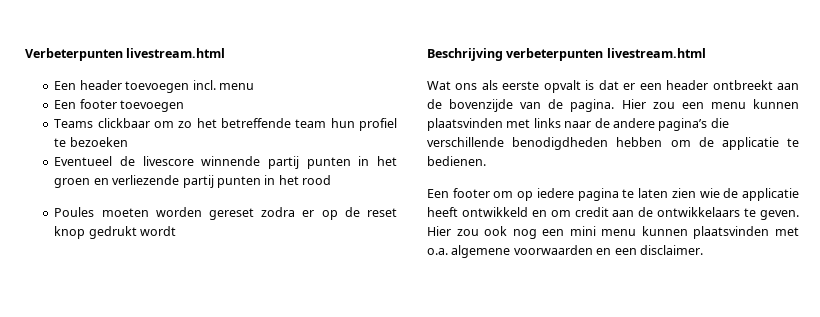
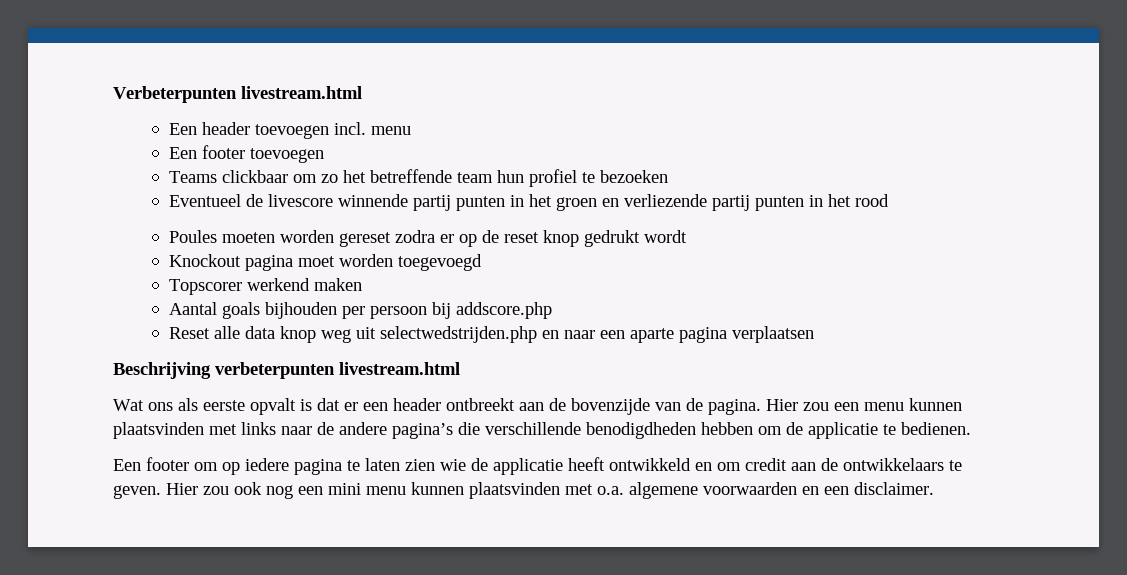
+ Knockout pagina moet worden toegevoegd
+ Topscorer werkend maken
+ Aantal goals bijhouden per persoon bij addscore.php
+ Reset alle data knop weg uit selectwedstrijden.php en naar een aparte pagina verplaatsen

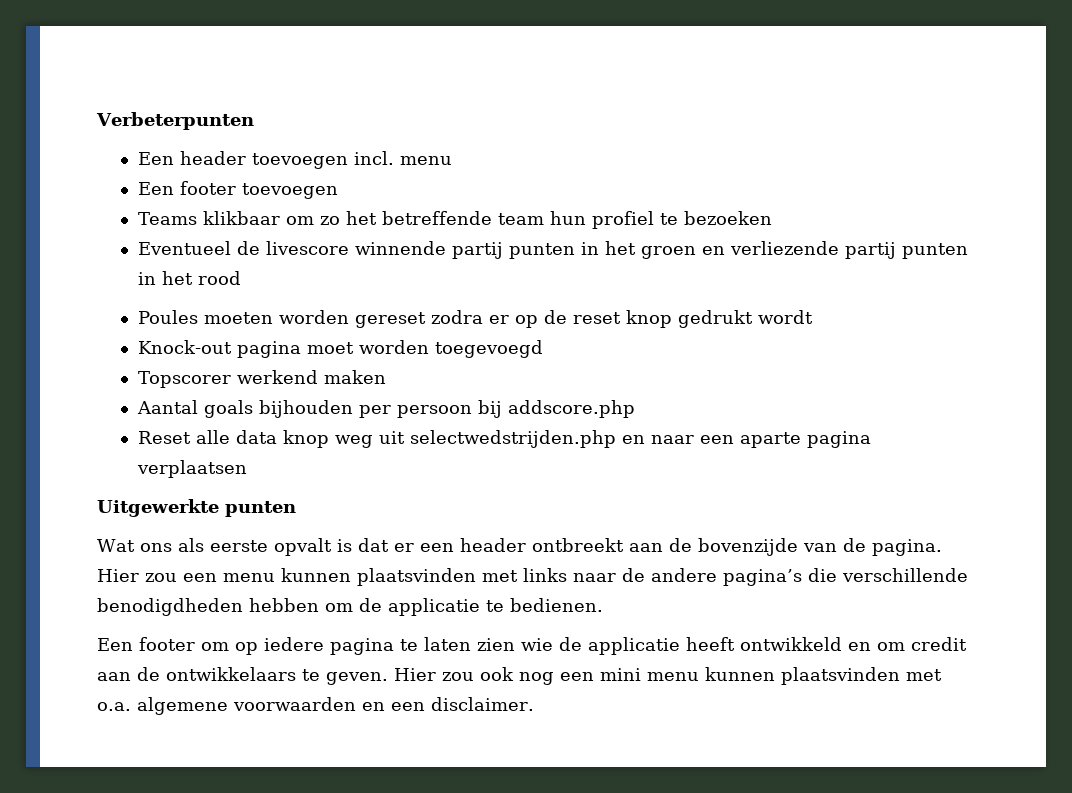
- Verbeterpunten livestream.html
+ Verbeterpunten
- Teams clickbaar om zo het betreffende team hun profiel te bezoeken
+ Teams klikbaar om zo het betreffende team hun profiel te bezoeken
- Knockout pagina moet worden toegevoegd
+ Knock-out pagina moet worden toegevoegd
- Beschrijving verbeterpunten livestream.html
+ Uitgewerkte punten

